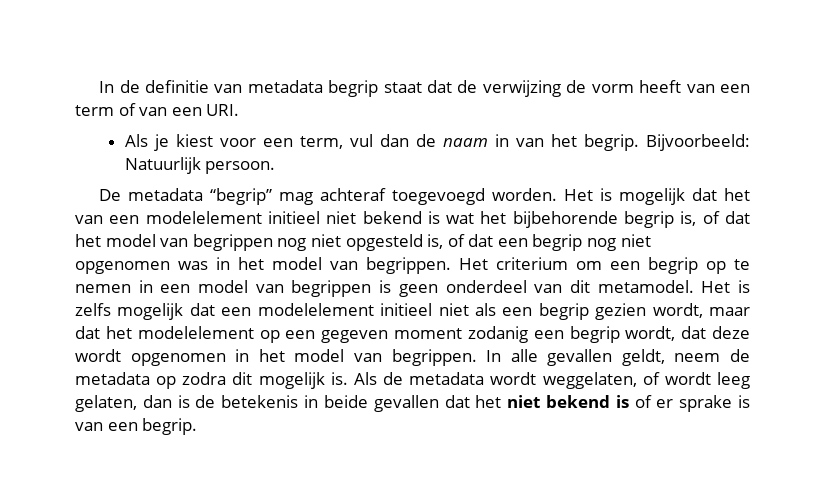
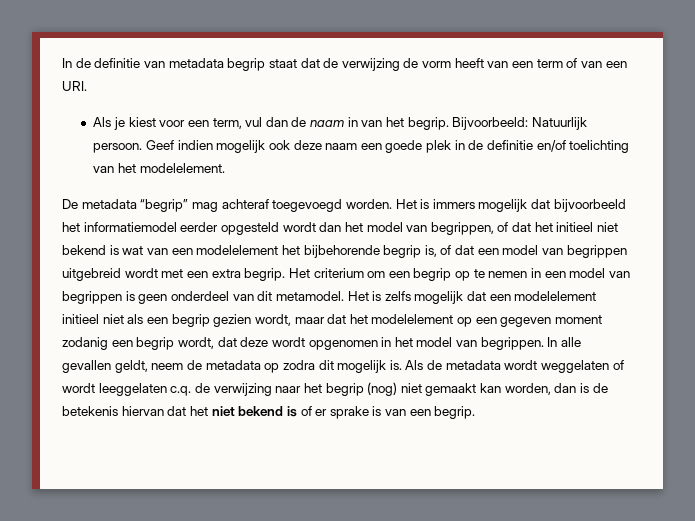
+ Geef indien mogelijk ook deze naam een goede plek in de definitie en/of toelichting van het modelelement.
- Het is mogelijk dat het van een modelelement initieel niet bekend is wat het bijbehorende begrip is, of dat het model van begrippen nog niet opgesteld is, of dat een begrip nog niet opgenomen was in het model van begrippen.
+ Het is immers mogelijk dat bijvoorbeeld het informatiemodel eerder opgesteld wordt dan het model van begrippen, of dat het initieel niet bekend is wat van een modelelement het bijbehorende begrip is, of dat een model van begrippen uitgebreid wordt met een extra begrip.
- Als de metadata wordt weggelaten, of wordt leeg gelaten, dan is de betekenis in beide gevallen dat het niet bekend is of er sprake is van een begrip.
+ Als de metadata wordt weggelaten of wordt leeggelaten c.q. de verwijzing naar het begrip (nog) niet gemaakt kan worden, dan is de betekenis hiervan dat het niet bekend is of er sprake is van een begrip.

